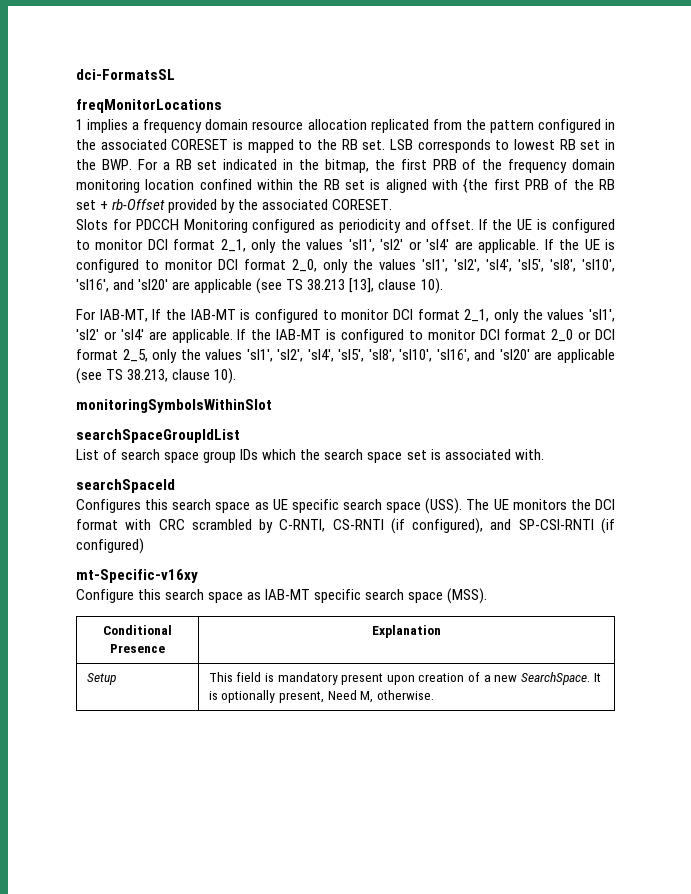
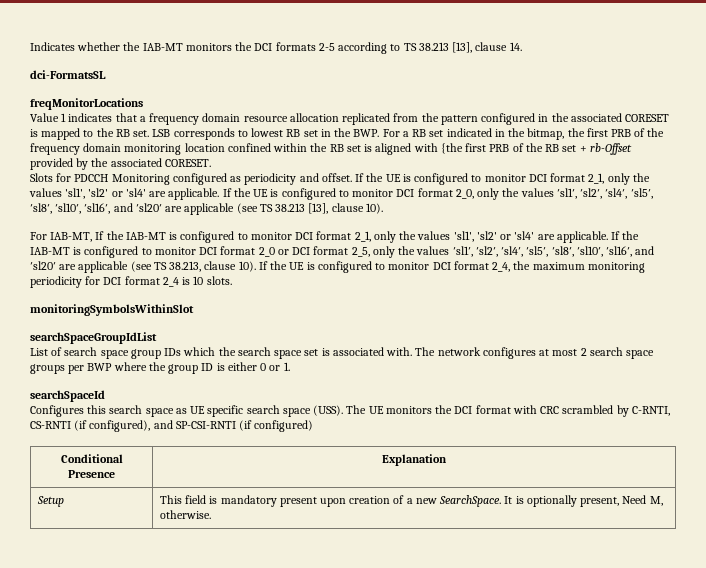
+ Indicates whether the IAB-MT monitors the DCI formats 2-5 according to TS 38.213 [13], clause 14.
  dci-FormatsSL
  freqMonitorLocations
- 1 implies a frequency domain resource allocation replicated from the pattern configured in the associated CORESET is mapped to the RB set.
+ Value 1 indicates that a frequency domain resource allocation replicated from the pattern configured in the associated CORESET is mapped to the RB set.
+ If the UE is configured to monitor DCI format 2_4, the maximum monitoring periodicity for DCI format 2_4 is 10 slots.
+ The network configures at most 2 search space groups per BWP where the group ID is either 0 or 1.
- mt-Specific-v16xy
- Configure this search space as IAB-MT specific search space (MSS).

